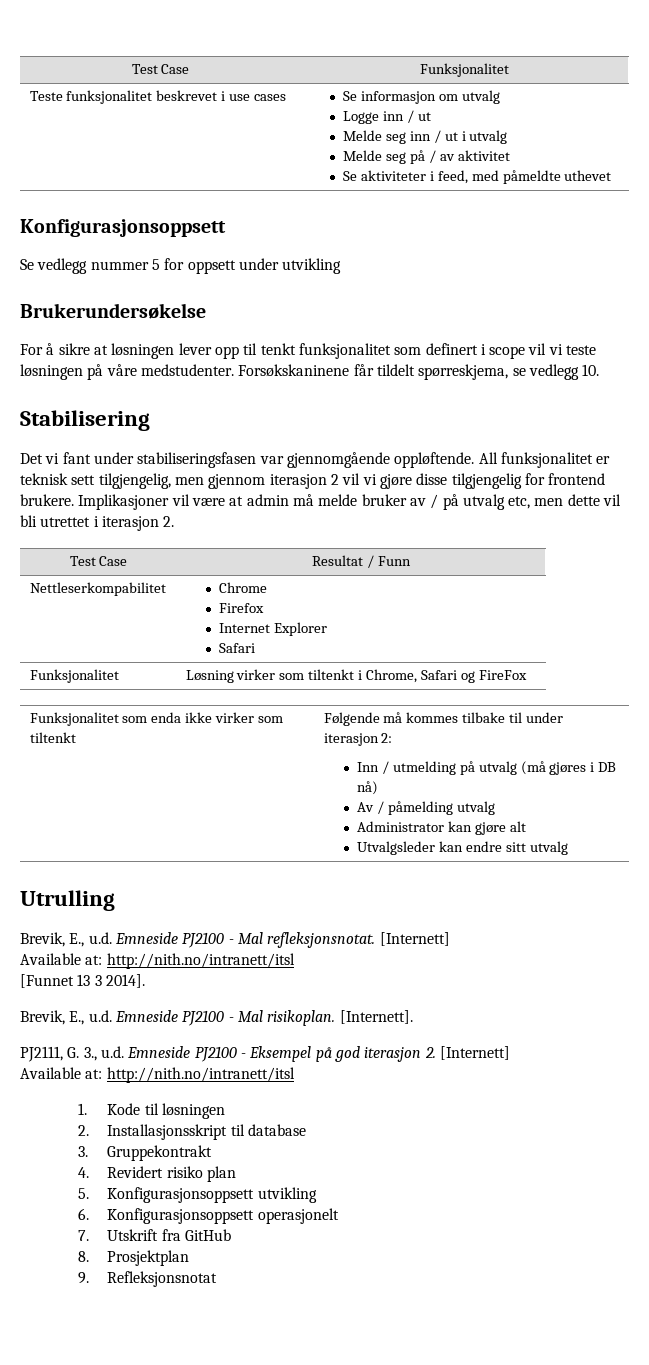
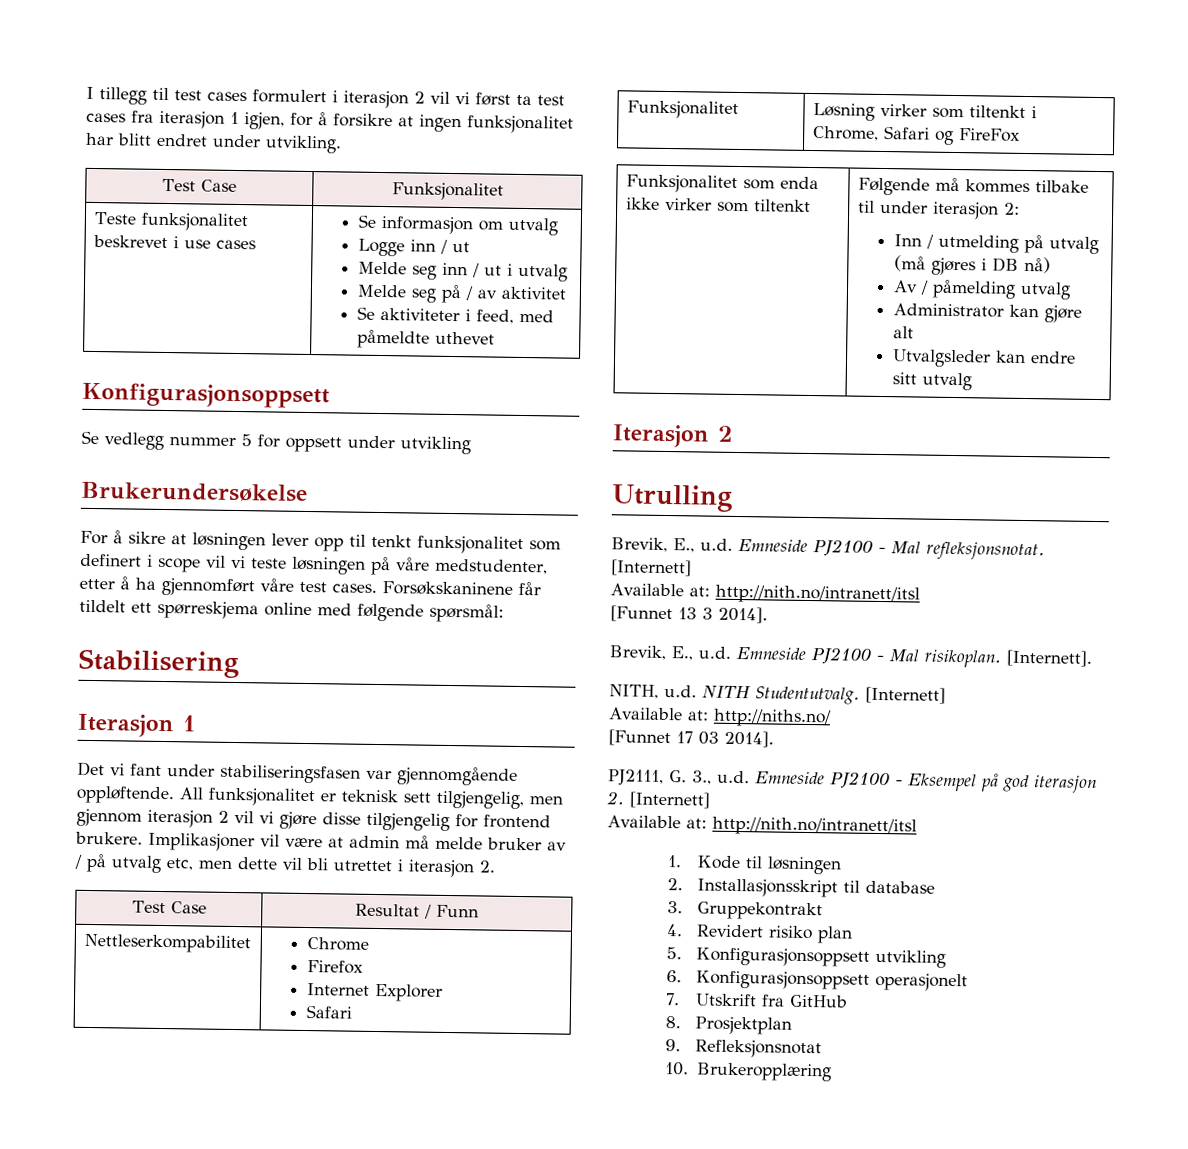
+ I tillegg til test cases formulert i iterasjon 2 vil vi først ta test cases fra iterasjon 1 igjen, for å forsikre at ingen funksjonalitet har blitt endret under utvikling.
- For å sikre at løsningen lever opp til tenkt funksjonalitet som definert i scope vil vi teste løsningen på våre medstudenter. Forsøkskaninene får tildelt spørreskjema, se vedlegg 10.
+ For å sikre at løsningen lever opp til tenkt funksjonalitet som definert i scope vil vi teste løsningen på våre medstudenter, etter å ha gjennomført våre test cases. Forsøkskaninene får tildelt ett spørreskjema online med følgende spørsmål:
+ Iterasjon 1
+ Iterasjon 2
+ NITH, u.d. NITH Studentutvalg. [Internett]
+ Available at: http://niths.no/
+ [Funnet 17 03 2014].
+ 10. Brukeropplæring

